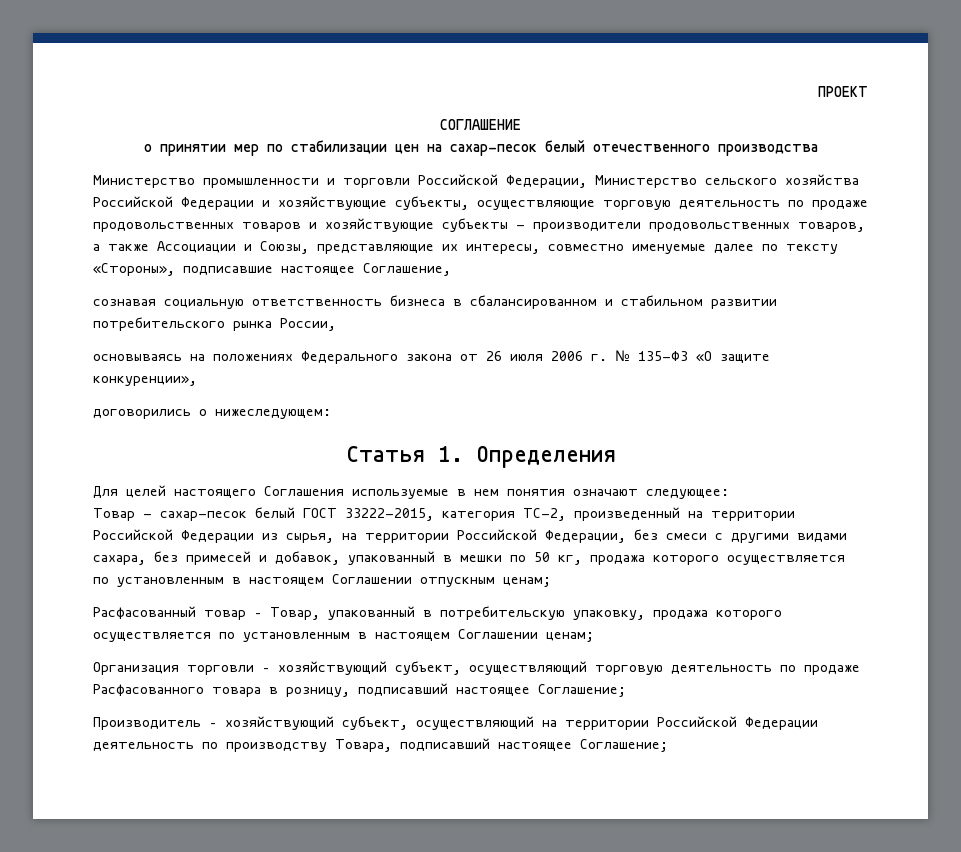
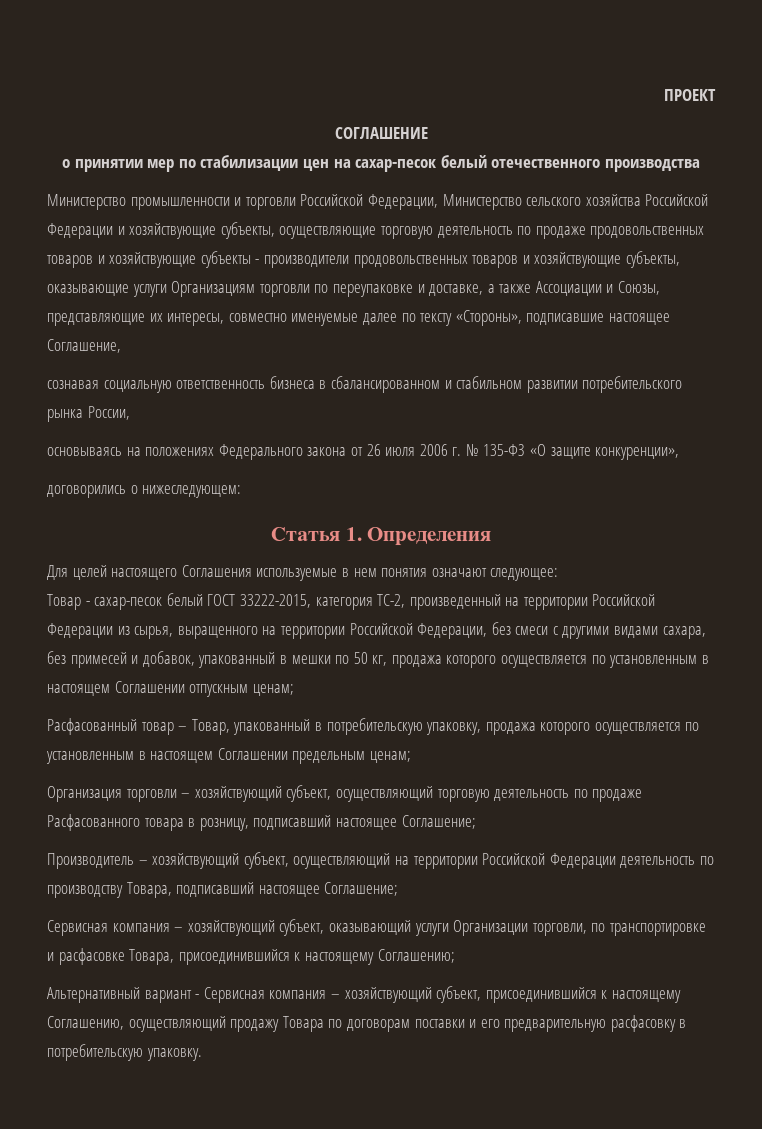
- Министерство промышленности и торговли Российской Федерации, Министерство сельского хозяйства Российской Федерации и хозяйствующие субъекты, осуществляющие торговую деятельность по продаже продовольственных товаров и хозяйствующие субъекты - производители продовольственных товаров, а также Ассоциации и Союзы, представляющие их интересы, совместно именуемые далее по тексту «Стороны», подписавшие настоящее Соглашение,
+ Министерство промышленности и торговли Российской Федерации, Министерство сельского хозяйства Российской Федерации и хозяйствующие субъекты, осуществляющие торговую деятельность по продаже продовольственных товаров и хозяйствующие субъекты - производители продовольственных товаров и хозяйствующие субъекты, оказывающие услуги Организациям торговли по переупаковке и доставке, а также Ассоциации и Союзы, представляющие их интересы, совместно именуемые далее по тексту «Стороны», подписавшие настоящее Соглашение,
- Товар - сахар-песок белый ГОСТ 33222-2015, категория ТС-2, произведенный на территории Российской Федерации из сырья, на территории Российской Федерации, без смеси с другими видами сахара, без примесей и добавок, упакованный в мешки по 50 кг, продажа которого осуществляется по установленным в настоящем Соглашении отпускным ценам;
+ Товар - сахар-песок белый ГОСТ 33222-2015, категория ТС-2, произведенный на территории Российской Федерации из сырья, выращенного на территории Российской Федерации, без смеси с другими видами сахара, без примесей и добавок, упакованный в мешки по 50 кг, продажа которого осуществляется по установленным в настоящем Соглашении отпускным ценам;
- Расфасованный товар – Товар, упакованный в потребительскую упаковку, продажа которого осуществляется по установленным в настоящем Соглашении ценам;
+ Расфасованный товар – Товар, упакованный в потребительскую упаковку, продажа которого осуществляется по установленным в настоящем Соглашении предельным ценам;
+ Сервисная компания – хозяйствующий субъект, оказывающий услуги Организации торговли, по транспортировке и расфасовке Товара, присоединившийся к настоящему Соглашению;
+ Альтернативный вариант - Сервисная компания – хозяйствующий субъект, присоединившийся к настоящему Соглашению, осуществляющий продажу Товара по договорам поставки и его предварительную расфасовку в потребительскую упаковку.

